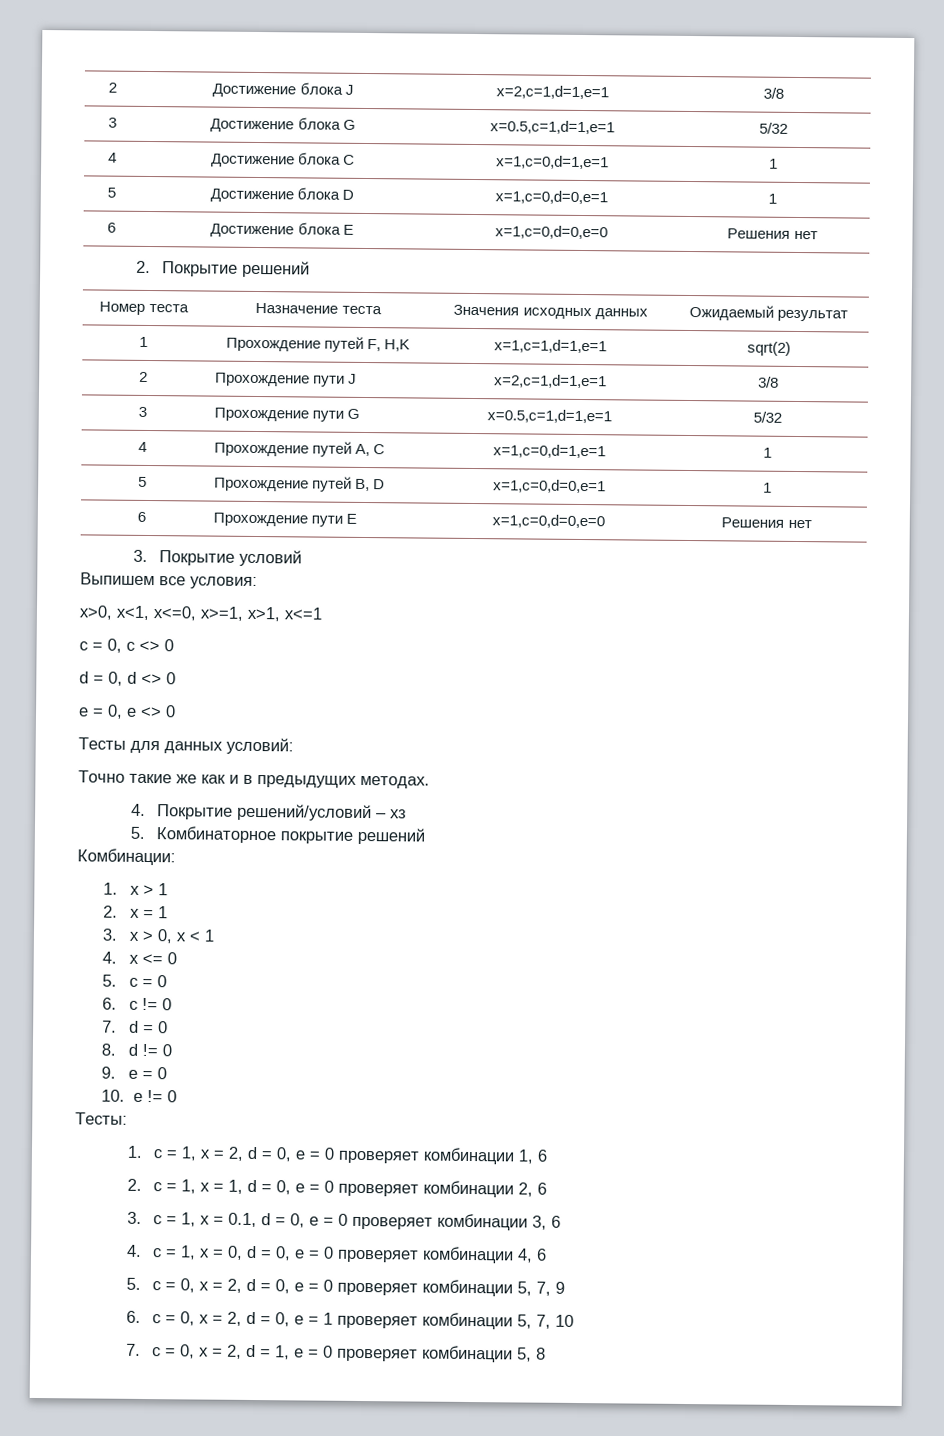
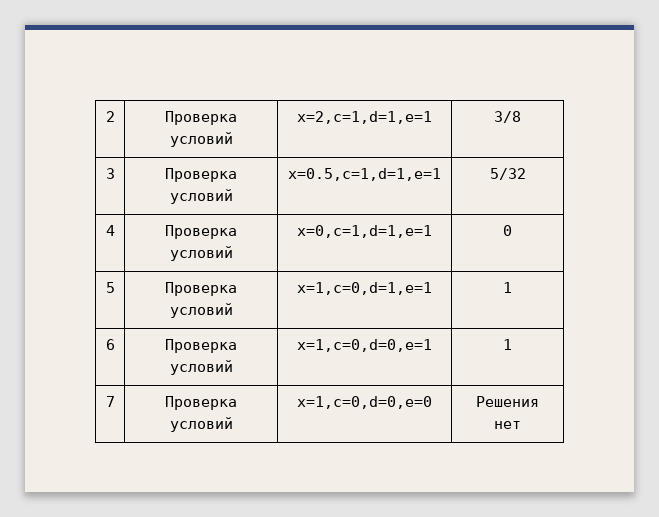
- 2 | Достижение блока J | x=2,c=1,d=1,e=1 | 3/8
- 3 | Достижение блока G | x=0.5,c=1,d=1,e=1 | 5/32
- 4 | Достижение блока C | x=1,c=0,d=1,e=1 | 1
- 5 | Достижение блока D | x=1,c=0,d=0,e=1 | 1
- 6 | Достижение блока E | x=1,c=0,d=0,e=0 | Решения нет
- 2. Покрытие решений
- Номер теста | Назначение теста | Значения исходных данных | Ожидаемый результат
- 1 | Прохождение путей F, H,K | x=1,c=1,d=1,e=1 | sqrt(2)
- 2 | Прохождение пути J | x=2,c=1,d=1,e=1 | 3/8
- 3 | Прохождение пути G | x=0.5,c=1,d=1,e=1 | 5/32
- 4 | Прохождение путей A, C | x=1,c=0,d=1,e=1 | 1
- 5 | Прохождение путей B, D | x=1,c=0,d=0,e=1 | 1
- 6 | Прохождение пути E | x=1,c=0,d=0,e=0 | Решения нет
- 3. Покрытие условий
- Выпишем все условия:
- x>0, x<1, x<=0, x>=1, x>1, x<=1
- c = 0, c <> 0
- d = 0, d <> 0
- e = 0, e <> 0
- Тесты для данных условий:
- Точно такие же как и в предыдущих методах.
- 4. Покрытие решений/условий – хз
- 5. Комбинаторное покрытие решений
- Комбинации:
- 1. x > 1
- 2. x = 1
- 3. x > 0, x < 1
- 4. x <= 0
- 5. c = 0
- 6. c != 0
- 7. d = 0
- 8. d != 0
- 9. e = 0
- 10. e != 0
- Тесты:
- 1. c = 1, x = 2, d = 0, e = 0 проверяет комбинации 1, 6
- 2. c = 1, x = 1, d = 0, e = 0 проверяет комбинации 2, 6
- 3. c = 1, x = 0.1, d = 0, e = 0 проверяет комбинации 3, 6
- 4. c = 1, x = 0, d = 0, e = 0 проверяет комбинации 4, 6
- 5. c = 0, x = 2, d = 0, e = 0 проверяет комбинации 5, 7, 9
- 6. c = 0, x = 2, d = 0, e = 1 проверяет комбинации 5, 7, 10
- 7. c = 0, x = 2, d = 1, e = 0 проверяет комбинации 5, 8
+ 2 | Проверка условий | x=2,c=1,d=1,e=1 | 3/8
+ 3 | Проверка условий | x=0.5,c=1,d=1,e=1 | 5/32
+ 4 | Проверка условий | x=0,c=1,d=1,e=1 | 0
+ 5 | Проверка условий | x=1,c=0,d=1,e=1 | 1
+ 6 | Проверка условий | x=1,c=0,d=0,e=1 | 1
+ 7 | Проверка условий | x=1,c=0,d=0,e=0 | Решения нет

